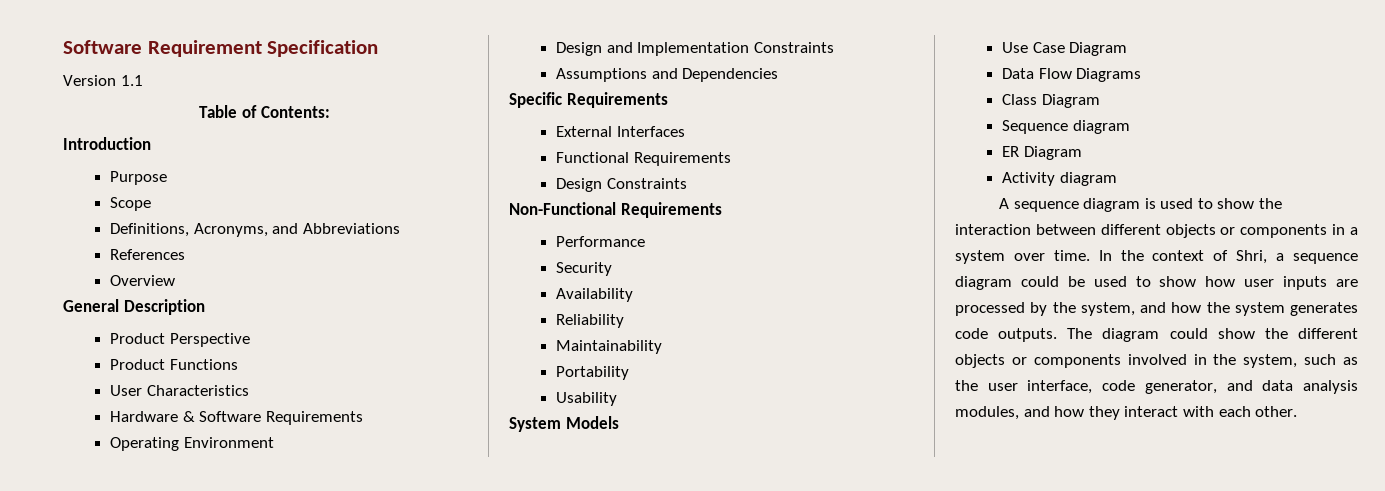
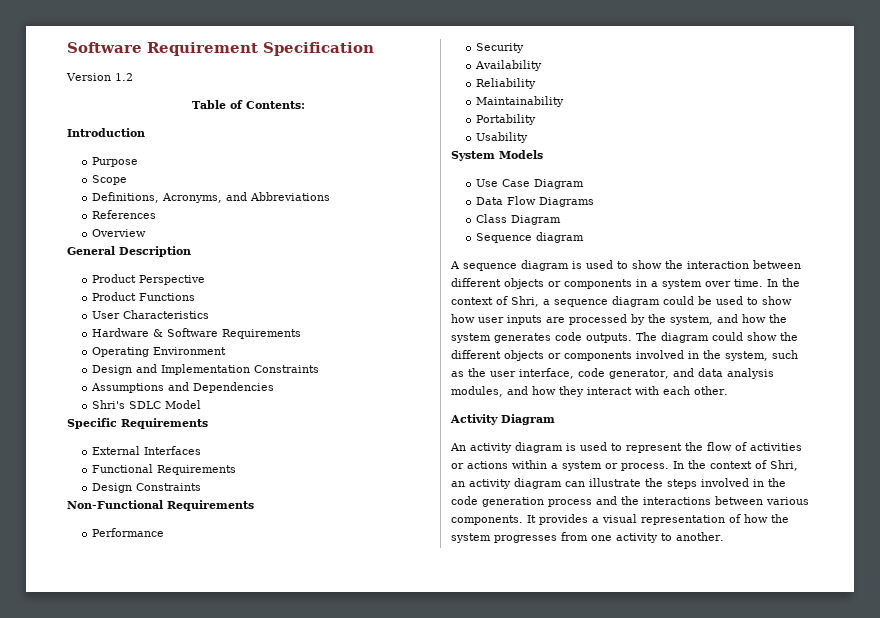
- Version 1.1
+ Version 1.2
+ Shri's SDLC Model
- ER Diagram
- Activity diagram
+ Activity Diagram
+ An activity diagram is used to represent the flow of activities or actions within a system or process. In the context of Shri, an activity diagram can illustrate the steps involved in the code generation process and the interactions between various components. It provides a visual representation of how the system progresses from one activity to another.

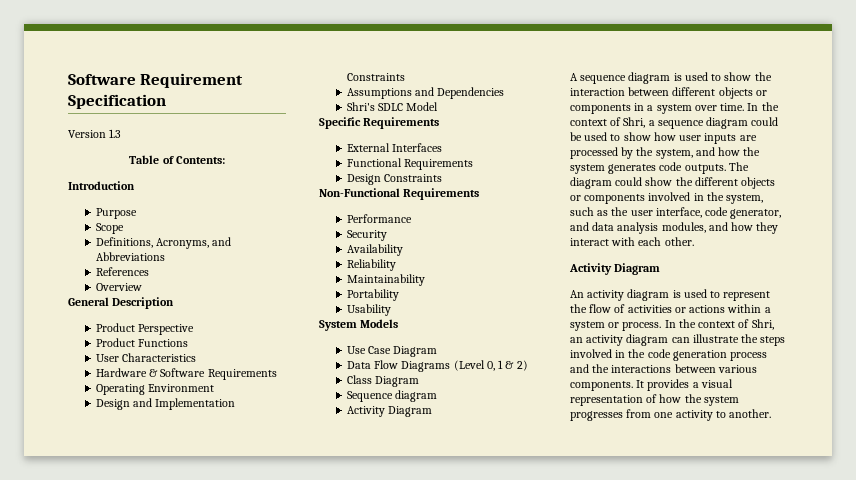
- Version 1.2
+ Version 1.3
- Data Flow Diagrams
+ Data Flow Diagrams (Level 0, 1 & 2)
  Sequence diagram
+ Activity Diagram

